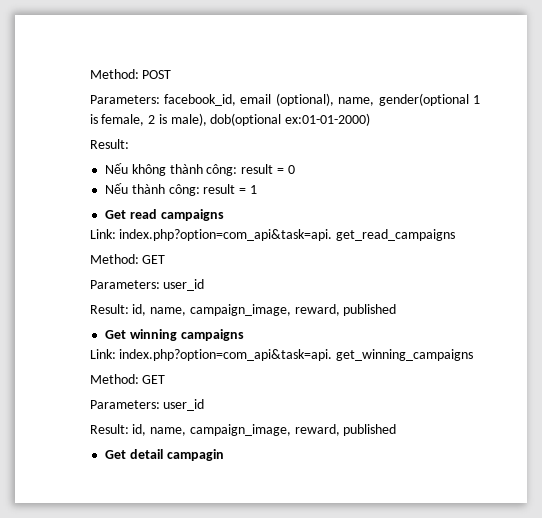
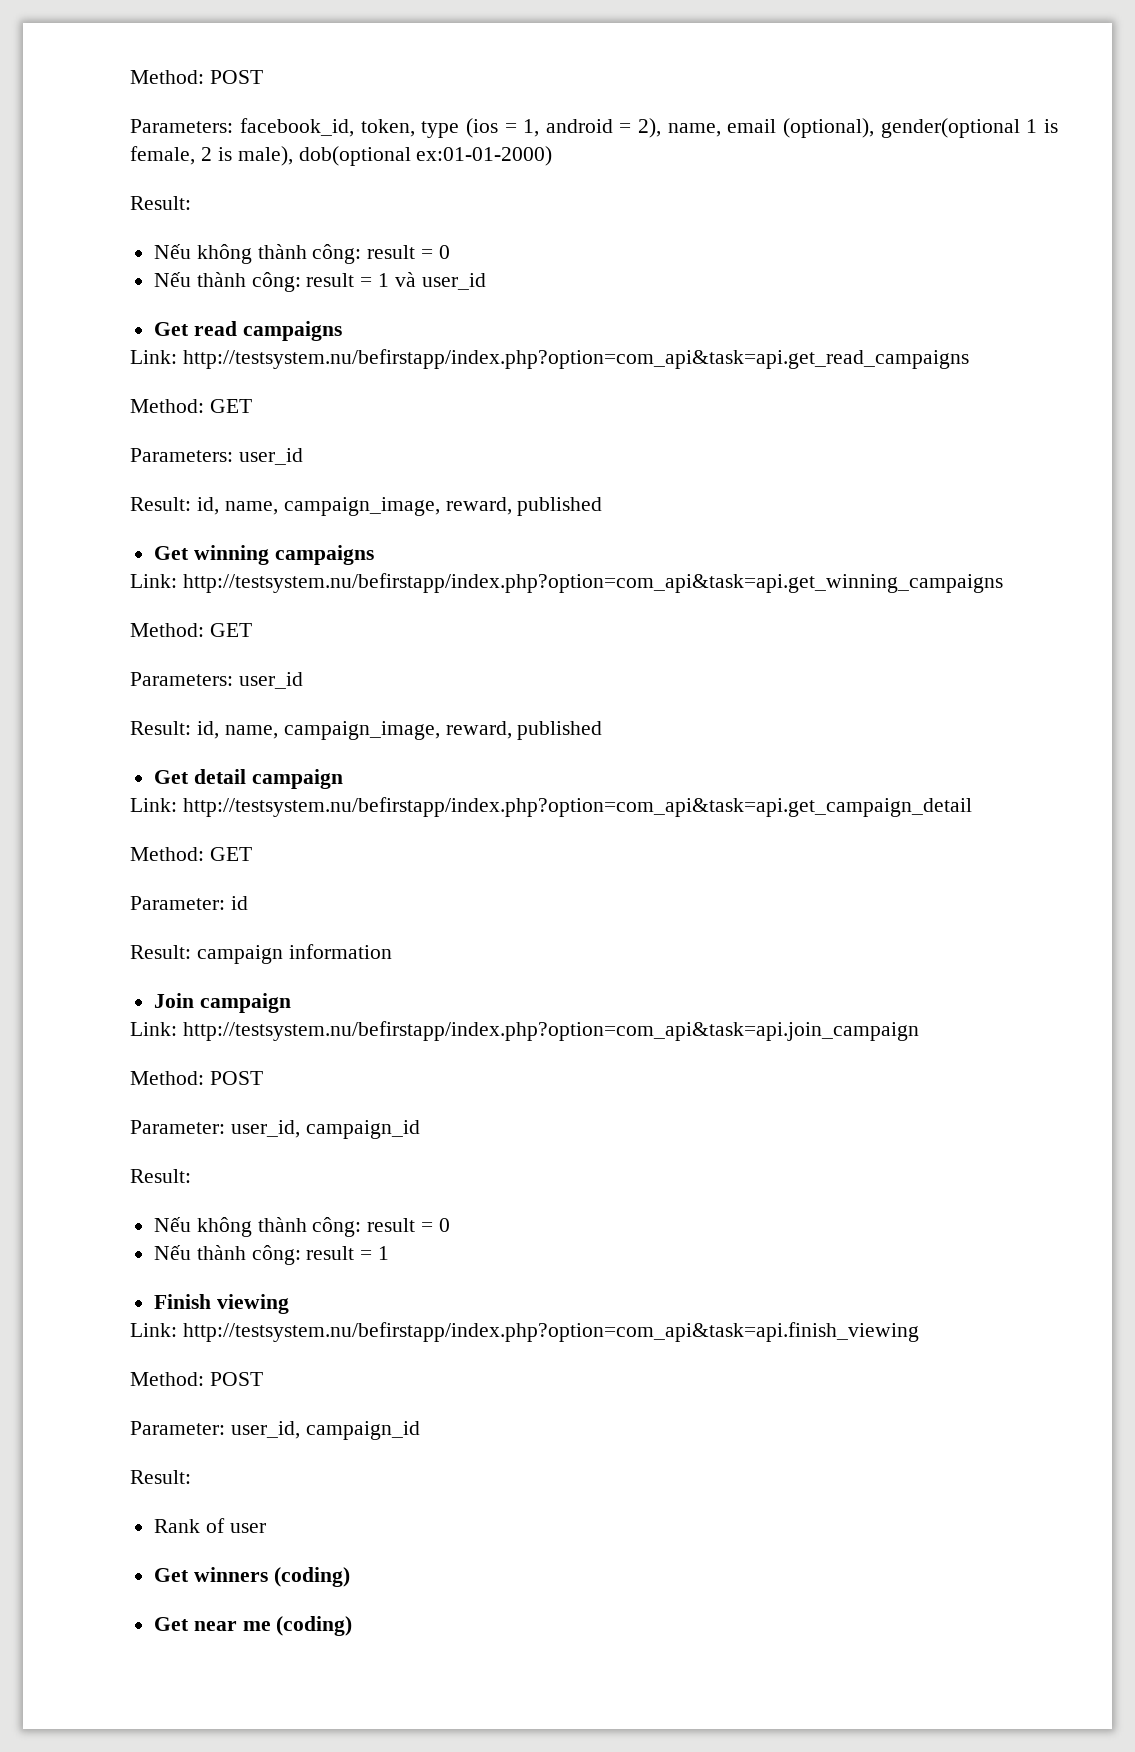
- Parameters: facebook_id, email (optional), name, gender(optional 1 is female, 2 is male), dob(optional ex:01-01-2000)
+ Parameters: facebook_id, token, type (ios = 1, android = 2), name, email (optional), gender(optional 1 is female, 2 is male), dob(optional ex:01-01-2000)
- Nếu thành công: result = 1
+ Nếu thành công: result = 1 và user_id
- Link: index.php?option=com_api&task=api. get_read_campaigns
+ Link: http://testsystem.nu/befirstapp/index.php?option=com_api&task=api.get_read_campaigns
- Link: index.php?option=com_api&task=api. get_winning_campaigns
+ Link: http://testsystem.nu/befirstapp/index.php?option=com_api&task=api.get_winning_campaigns
- Get detail campagin
+ Get detail campaign
+ Link: http://testsystem.nu/befirstapp/index.php?option=com_api&task=api.get_campaign_detail
+ Method: GET
+ Parameter: id
+ Result: campaign information
+ Join campaign
+ Link: http://testsystem.nu/befirstapp/index.php?option=com_api&task=api.join_campaign
+ Method: POST
+ Parameter: user_id, campaign_id
+ Result:
+ Nếu không thành công: result = 0
+ Nếu thành công: result = 1
+ Finish viewing
+ Link: http://testsystem.nu/befirstapp/index.php?option=com_api&task=api.finish_viewing
+ Method: POST
+ Parameter: user_id, campaign_id
+ Result:
+ Rank of user
+ Get winners (coding)
+ Get near me (coding)

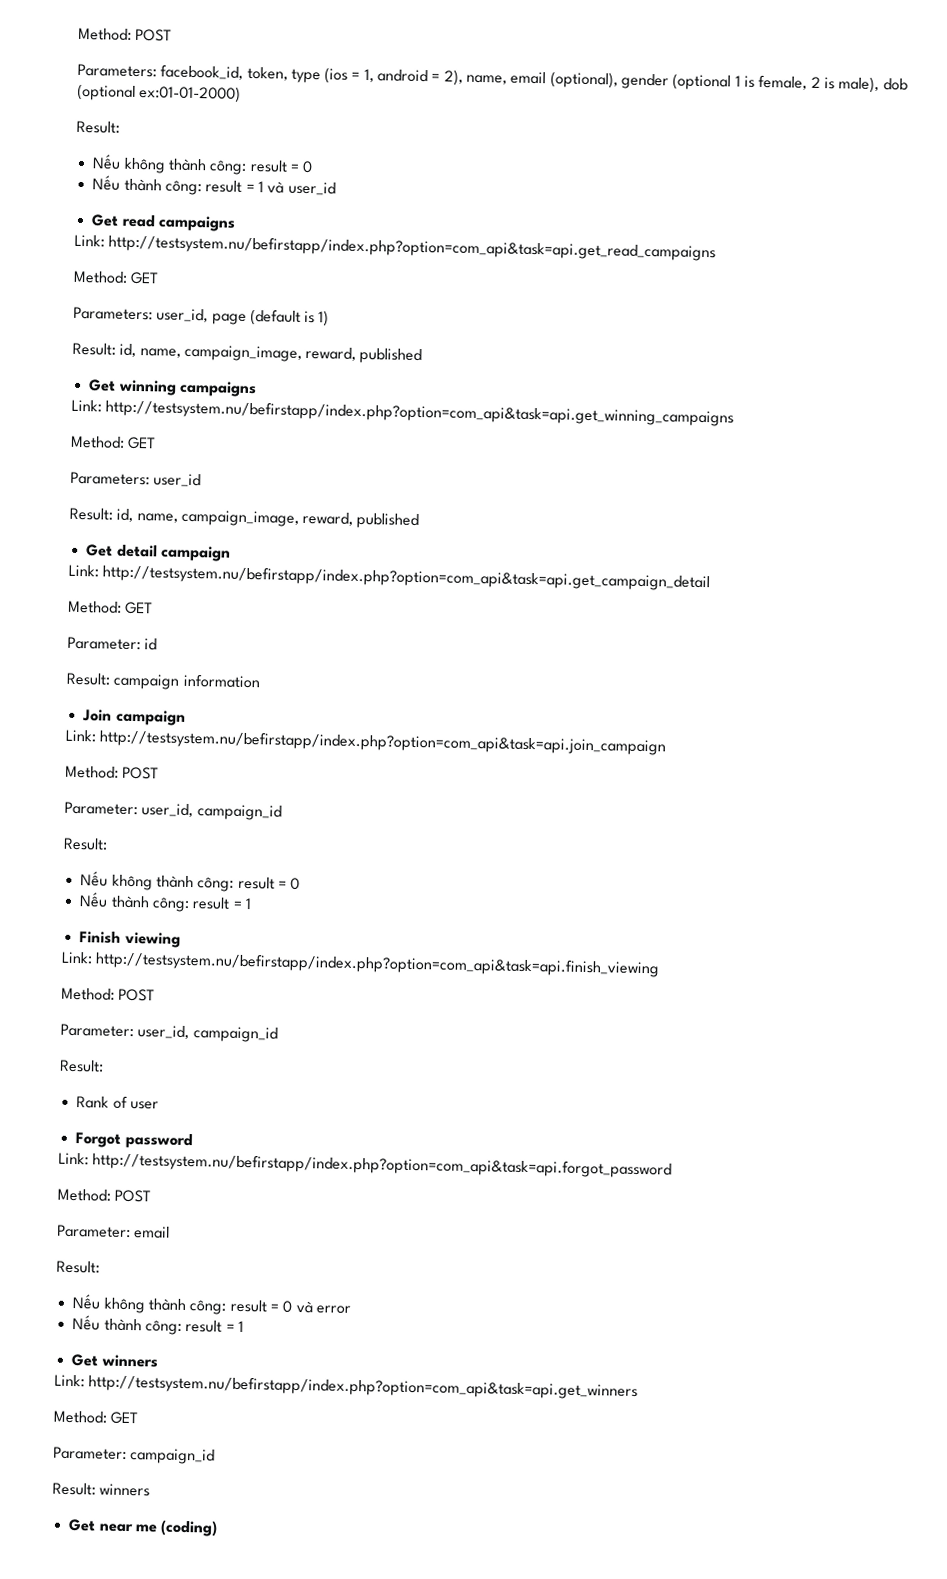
- Parameters: facebook_id, token, type (ios = 1, android = 2), name, email (optional), gender(optional 1 is female, 2 is male), dob(optional ex:01-01-2000)
+ Parameters: facebook_id, token, type (ios = 1, android = 2), name, email (optional), gender (optional 1 is female, 2 is male), dob (optional ex:01-01-2000)
  Link: http://testsystem.nu/befirstapp/index.php?option=com_api&task=api.get_read_campaigns
  Method: GET
- Parameters: user_id
+ Parameters: user_id, page (default is 1)
- Get winners (coding)
+ Forgot password
+ Link: http://testsystem.nu/befirstapp/index.php?option=com_api&task=api.forgot_password
+ Method: POST
+ Parameter: email
+ Result:
+ Nếu không thành công: result = 0 và error
+ Nếu thành công: result = 1
+ Get winners
+ Link: http://testsystem.nu/befirstapp/index.php?option=com_api&task=api.get_winners
+ Method: GET
+ Parameter: campaign_id
+ Result: winners

